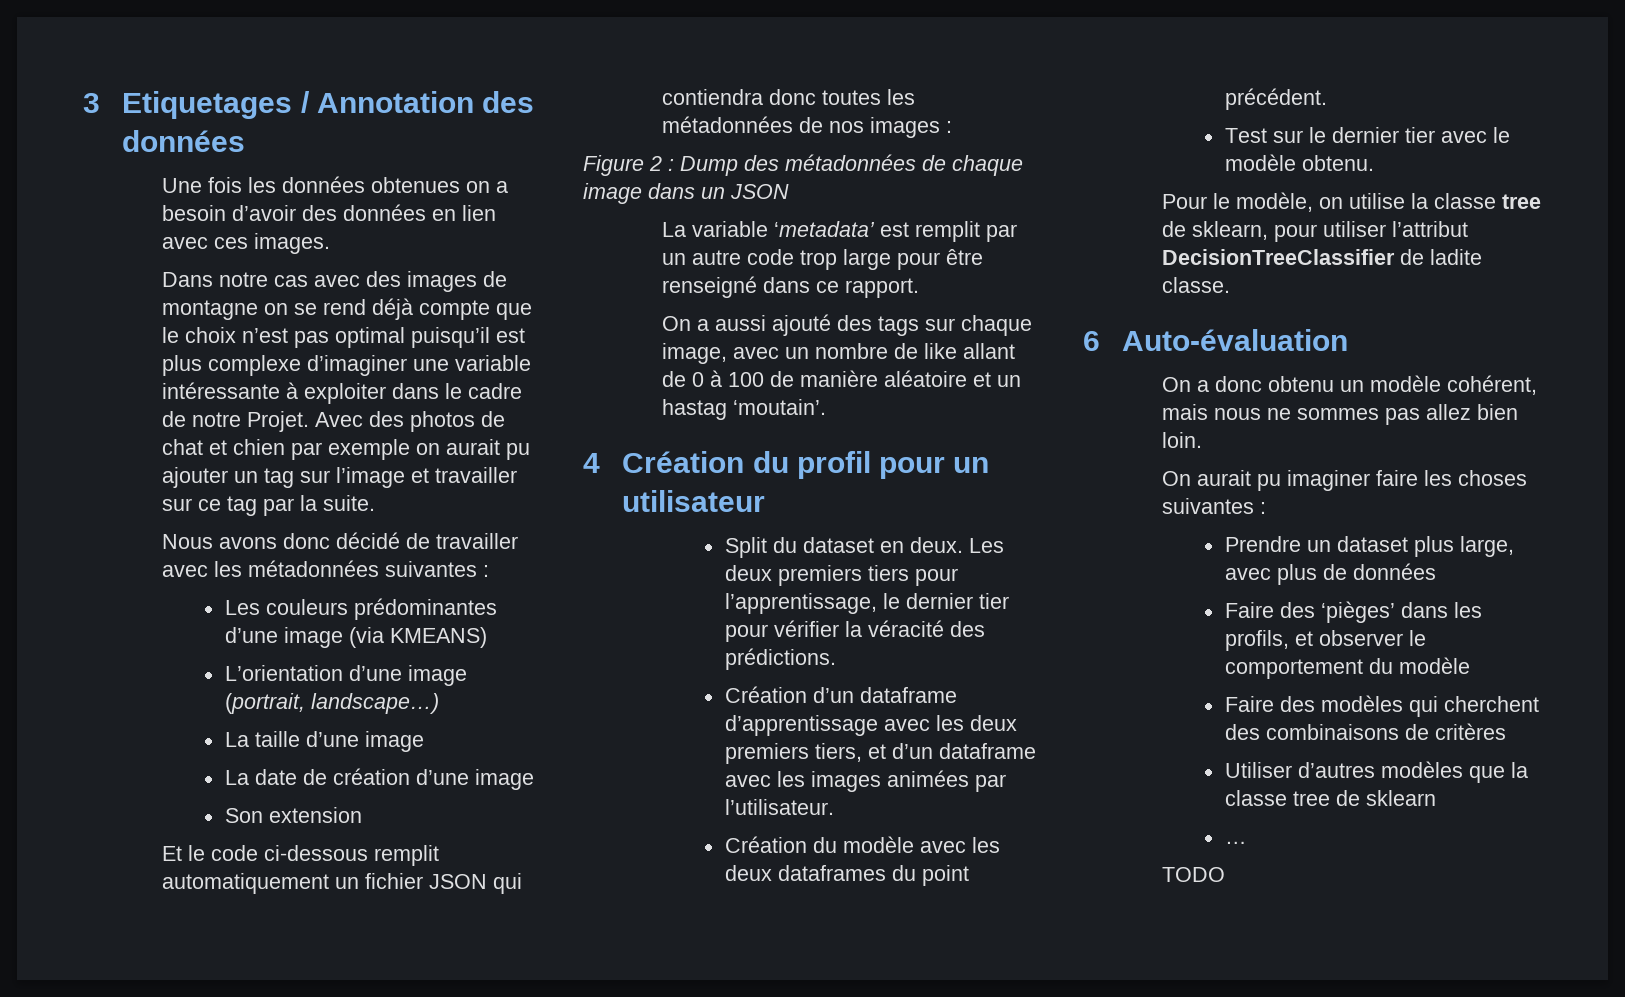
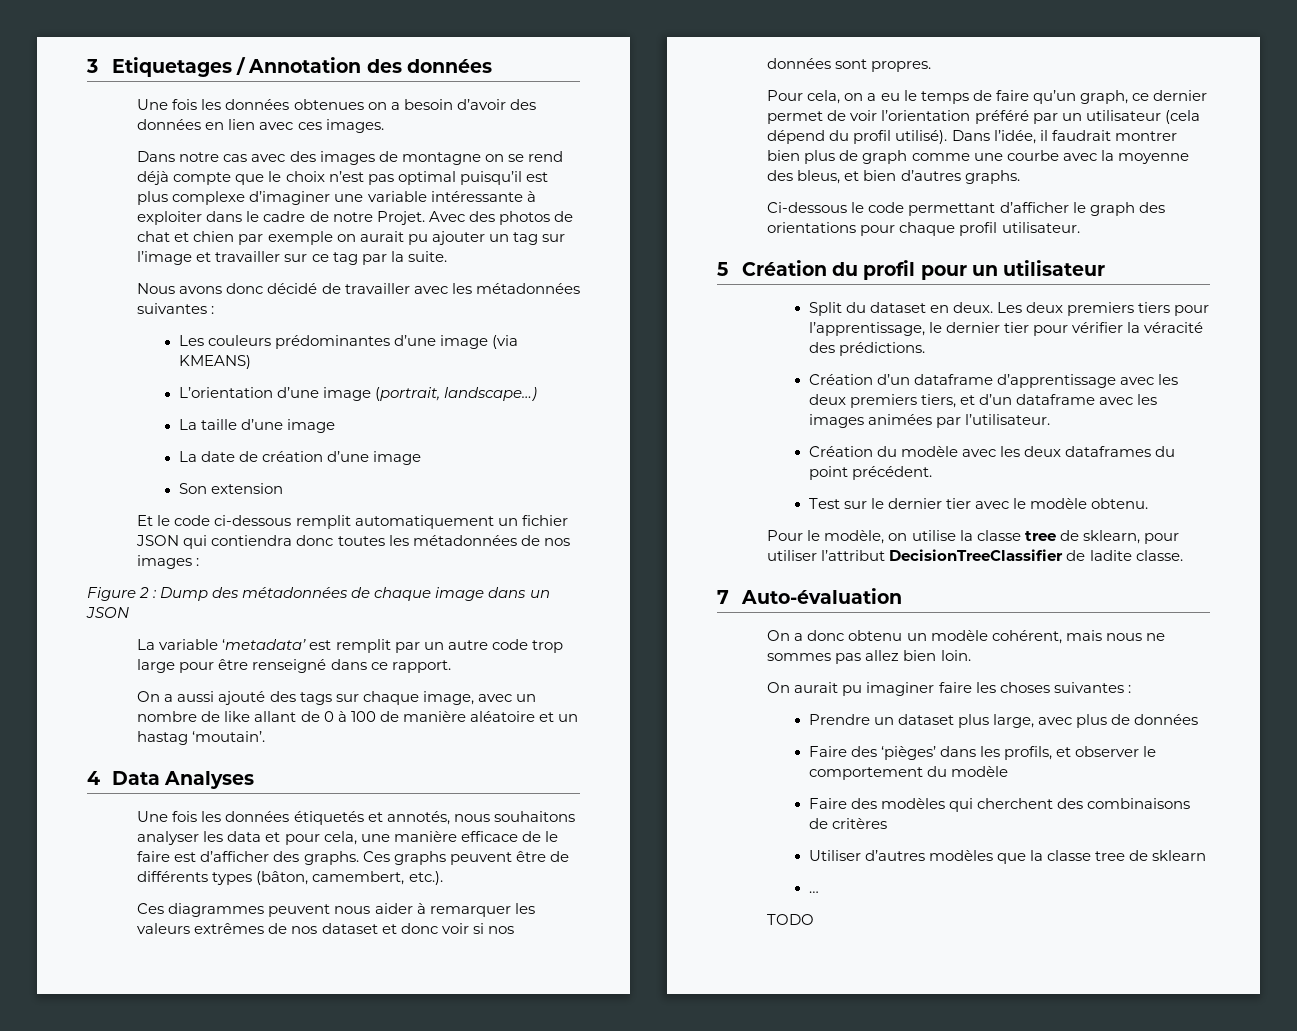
- 4 Création du profil pour un utilisateur
+ 4 Data Analyses
+ Une fois les données étiquetés et annotés, nous souhaitons analyser les data et pour cela, une manière efficace de le faire est d’afficher des graphs. Ces graphs peuvent être de différents types (bâton, camembert, etc.).
+ Ces diagrammes peuvent nous aider à remarquer les valeurs extrêmes de nos dataset et donc voir si nos données sont propres.
+ Pour cela, on a eu le temps de faire qu’un graph, ce dernier permet de voir l’orientation préféré par un utilisateur (cela dépend du profil utilisé). Dans l’idée, il faudrait montrer bien plus de graph comme une courbe avec la moyenne des bleus, et bien d’autres graphs.
+ Ci-dessous le code permettant d’afficher le graph des orientations pour chaque profil utilisateur.
+ 5 Création du profil pour un utilisateur
- 6 Auto-évaluation
+ 7 Auto-évaluation

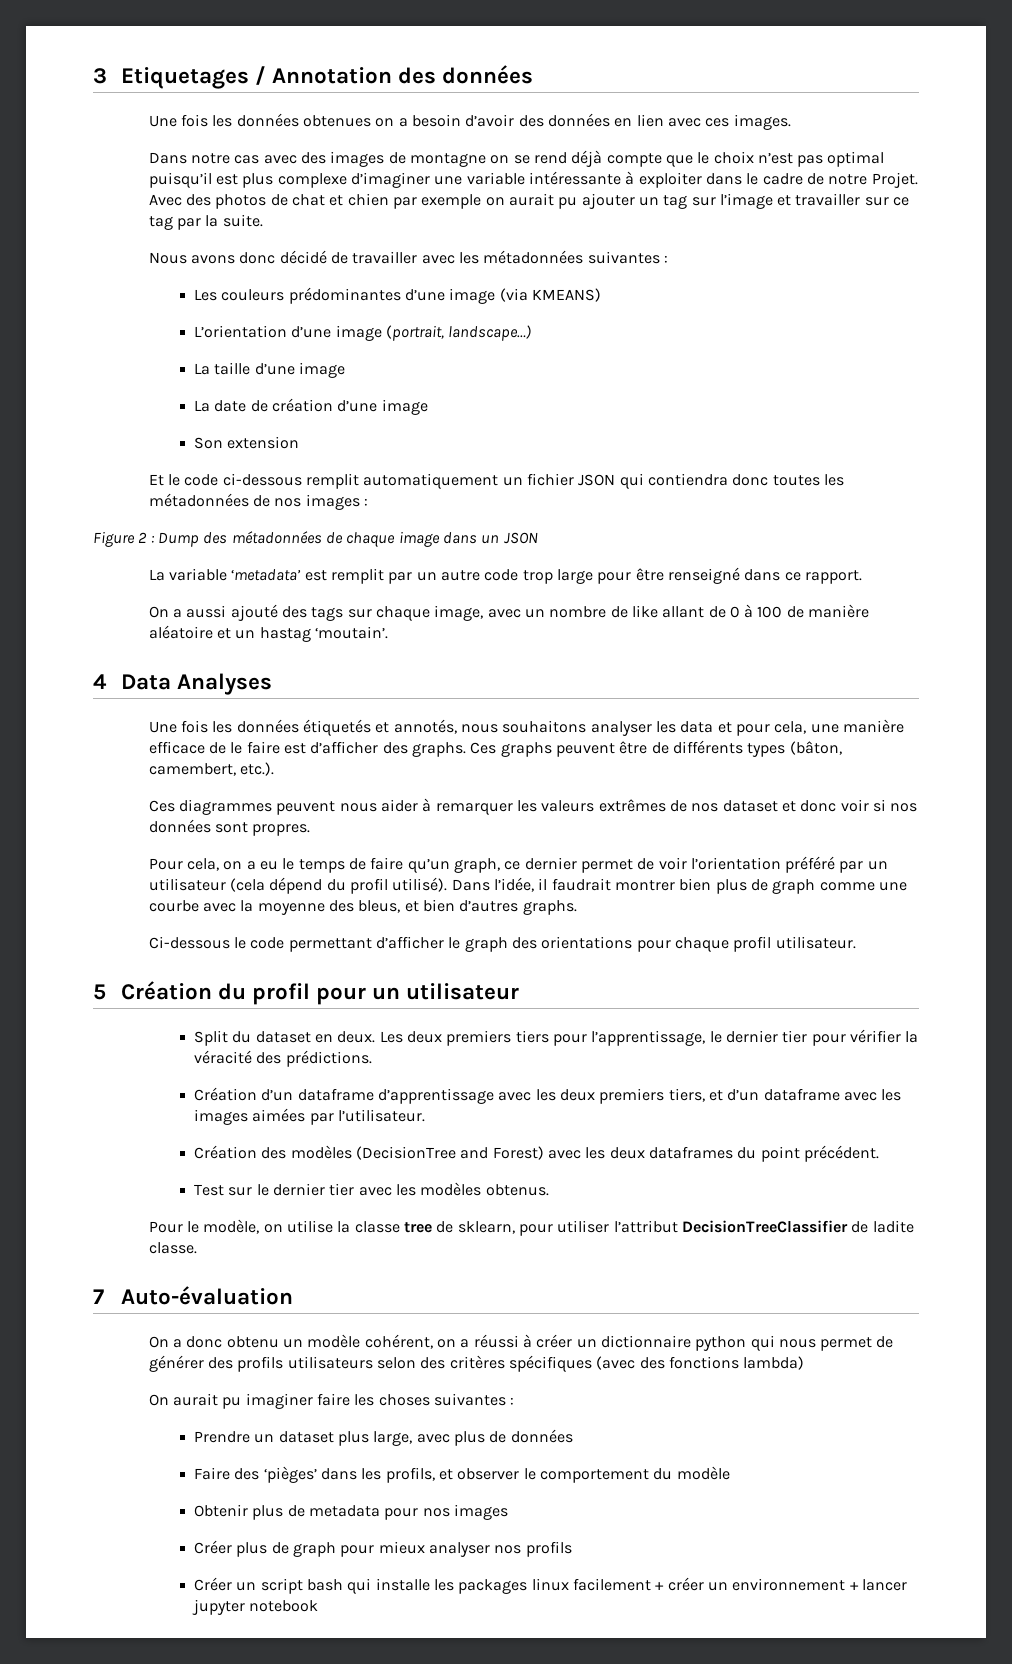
- Création d’un dataframe d’apprentissage avec les deux premiers tiers, et d’un dataframe avec les images animées par l’utilisateur.
+ Création d’un dataframe d’apprentissage avec les deux premiers tiers, et d’un dataframe avec les images aimées par l’utilisateur.
- Création du modèle avec les deux dataframes du point précédent.
+ Création des modèles (DecisionTree and Forest) avec les deux dataframes du point précédent.
- Test sur le dernier tier avec le modèle obtenu.
+ Test sur le dernier tier avec les modèles obtenus.
- On a donc obtenu un modèle cohérent, mais nous ne sommes pas allez bien loin.
+ On a donc obtenu un modèle cohérent, on a réussi à créer un dictionnaire python qui nous permet de générer des profils utilisateurs selon des critères spécifiques (avec des fonctions lambda)
- Faire des modèles qui cherchent des combinaisons de critères
- Utiliser d’autres modèles que la classe tree de sklearn
- …
- TODO
+ Obtenir plus de metadata pour nos images
+ Créer plus de graph pour mieux analyser nos profils
+ Créer un script bash qui installe les packages linux facilement + créer un environnement + lancer jupyter notebook

